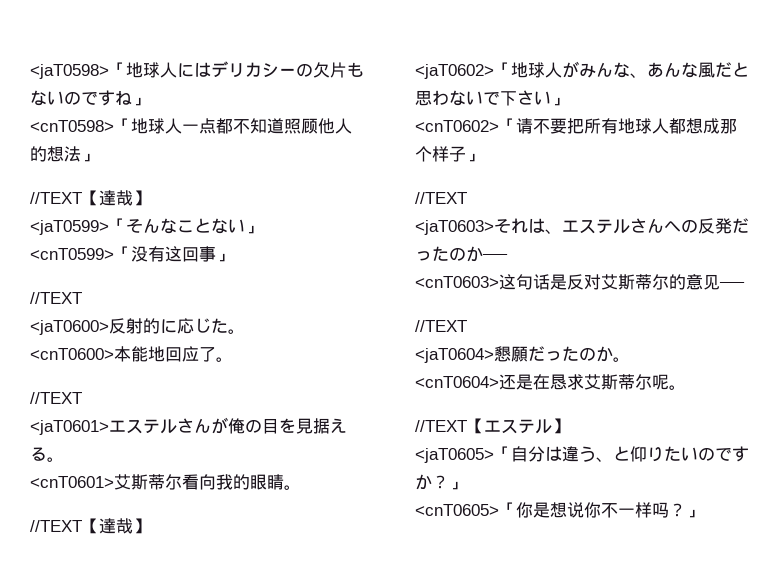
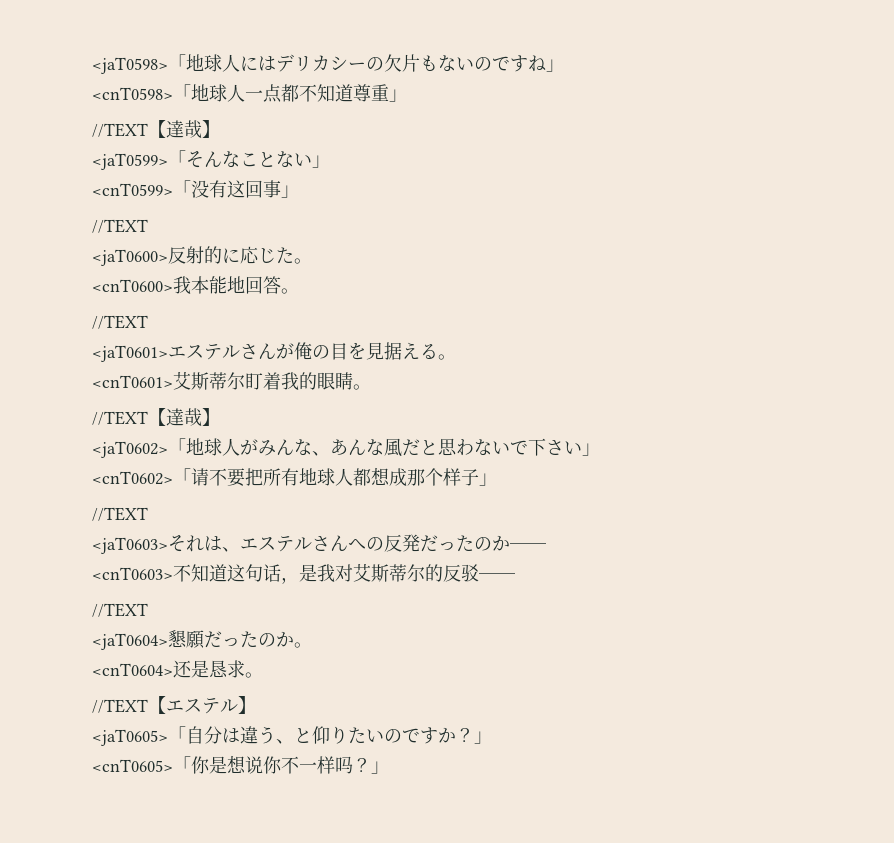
- <cnT0598>「地球人一点都不知道照顾他人的想法」
+ <cnT0598>「地球人一点都不知道尊重」
- <cnT0600>本能地回应了。
+ <cnT0600>我本能地回答。
- <cnT0601>艾斯蒂尔看向我的眼睛。
+ <cnT0601>艾斯蒂尔盯着我的眼睛。
- <cnT0603>这句话是反对艾斯蒂尔的意见──
+ <cnT0603>不知道这句话，是我对艾斯蒂尔的反驳──
- <cnT0604>还是在恳求艾斯蒂尔呢。
+ <cnT0604>还是恳求。

